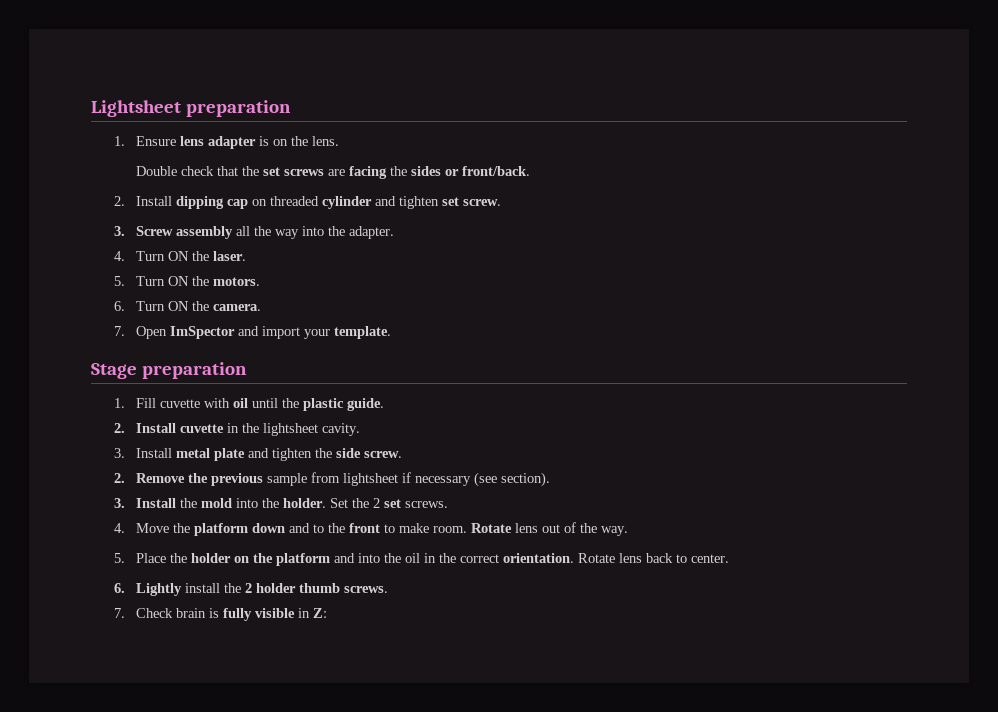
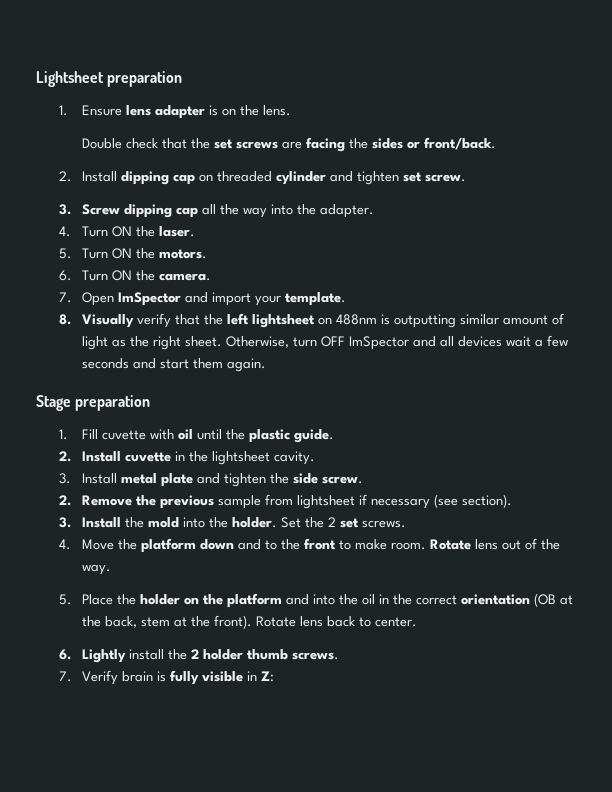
- 3. Screw assembly all the way into the adapter.
+ 3. Screw dipping cap all the way into the adapter.
+ 8. Visually verify that the left lightsheet on 488nm is outputting similar amount of light as the right sheet. Otherwise, turn OFF ImSpector and all devices wait a few seconds and start them again.
- 5. Place the holder on the platform and into the oil in the correct orientation.
+ 5. Place the holder on the platform and into the oil in the correct orientation (OB at the back, stem at the front).
- 7. Check brain is fully visible in Z:
+ 7. Verify brain is fully visible in Z:

